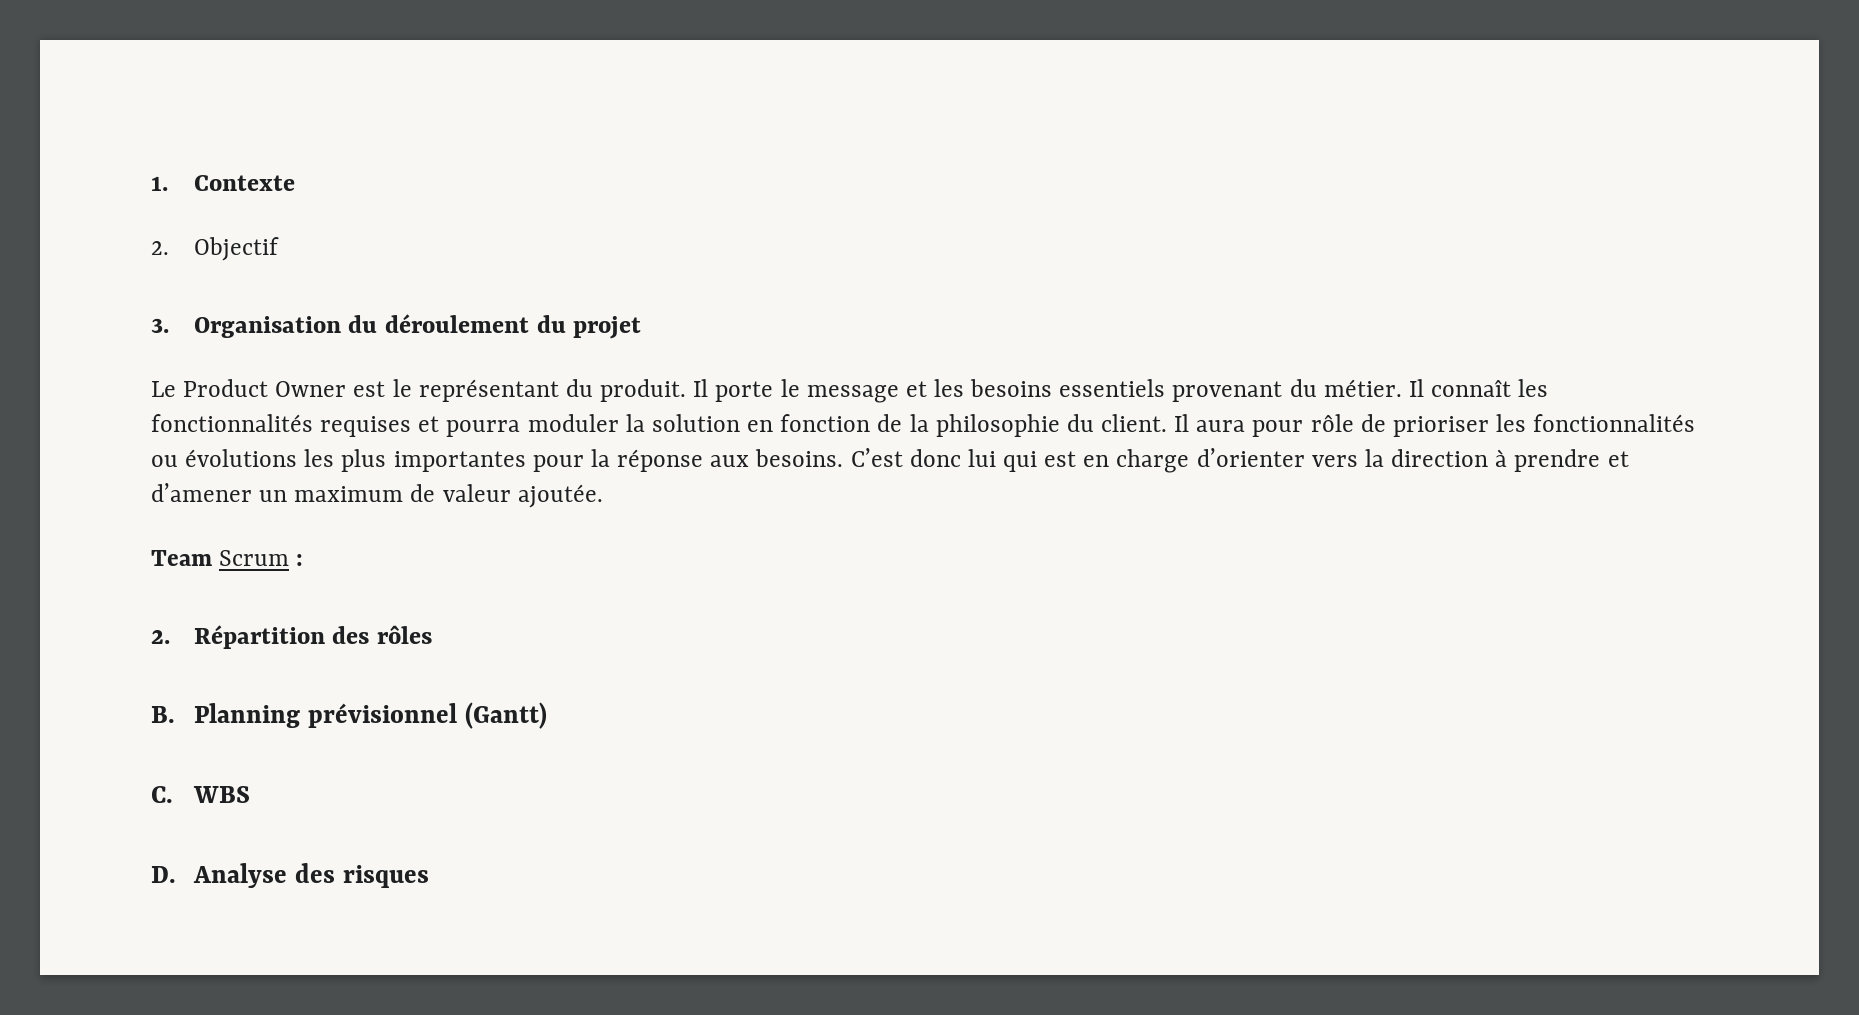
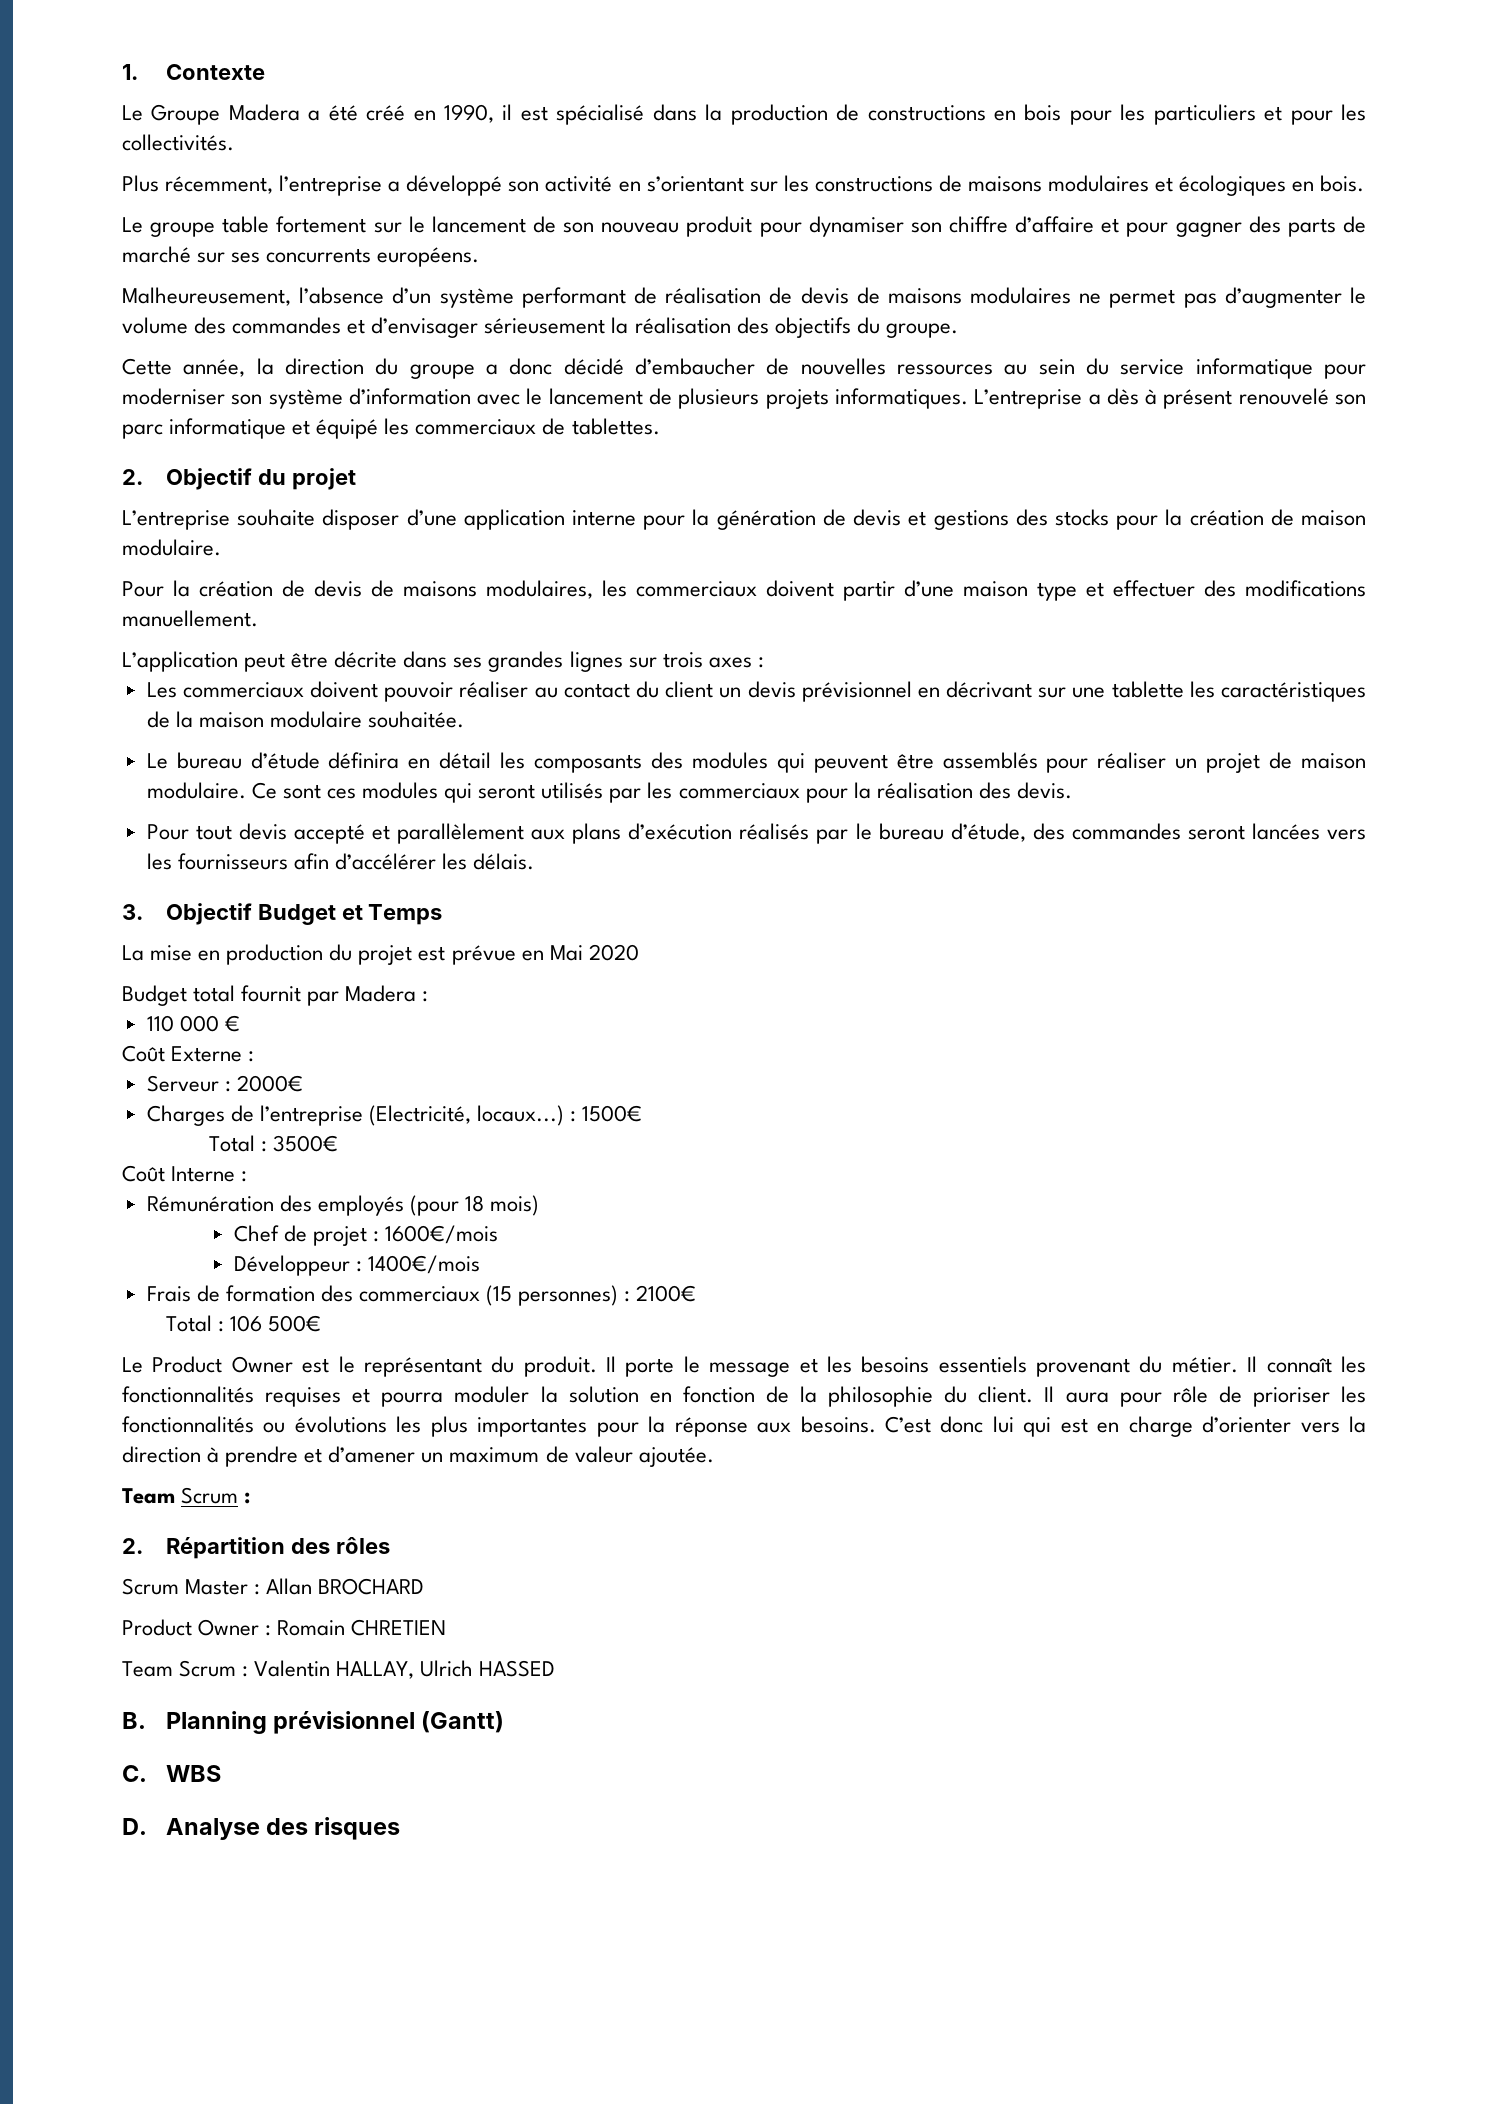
- 2. Objectif
- 3. Organisation du déroulement du projet
+ Le Groupe Madera a été créé en 1990, il est spécialisé dans la production de constructions en bois pour les particuliers et pour les collectivités.
+ Plus récemment, l’entreprise a développé son activité en s’orientant sur les constructions de maisons modulaires et écologiques en bois.
+ Le groupe table fortement sur le lancement de son nouveau produit pour dynamiser son chiffre d’affaire et pour gagner des parts de marché sur ses concurrents européens.
+ Malheureusement, l’absence d’un système performant de réalisation de devis de maisons modulaires ne permet pas d’augmenter le volume des commandes et d’envisager sérieusement la réalisation des objectifs du groupe.
+ Cette année, la direction du groupe a donc décidé d’embaucher de nouvelles ressources au sein du service informatique pour moderniser son système d’information avec le lancement de plusieurs projets informatiques. L’entreprise a dès à présent renouvelé son parc informatique et équipé les commerciaux de tablettes.
+ 2. Objectif du projet
+ L’entreprise souhaite disposer d’une application interne pour la génération de devis et gestions des stocks pour la création de maison modulaire.
+ Pour la création de devis de maisons modulaires, les commerciaux doivent partir d’une maison type et effectuer des modifications manuellement.
+ L’application peut être décrite dans ses grandes lignes sur trois axes :
+ Les commerciaux doivent pouvoir réaliser au contact du client un devis prévisionnel en décrivant sur une tablette les caractéristiques de la maison modulaire souhaitée.
+ Le bureau d’étude définira en détail les composants des modules qui peuvent être assemblés pour réaliser un projet de maison modulaire. Ce sont ces modules qui seront utilisés par les commerciaux pour la réalisation des devis.
+ Pour tout devis accepté et parallèlement aux plans d’exécution réalisés par le bureau d’étude, des commandes seront lancées vers les fournisseurs afin d’accélérer les délais.
+ 3. Objectif Budget et Temps
+ La mise en production du projet est prévue en Mai 2020
+ Budget total fournit par Madera :
+ 110 000 €
+ Coût Externe :
+ Serveur : 2000€
+ Charges de l’entreprise (Electricité, locaux...) : 1500€
+ Total : 3500€
+ Coût Interne :
+ Rémunération des employés (pour 18 mois)
+ Chef de projet : 1600€/mois
+ Développeur : 1400€/mois
+ Frais de formation des commerciaux (15 personnes) : 2100€
+ Total : 106 500€
+ Scrum Master : Allan BROCHARD
+ Product Owner : Romain CHRETIEN
+ Team Scrum : Valentin HALLAY, Ulrich HASSED

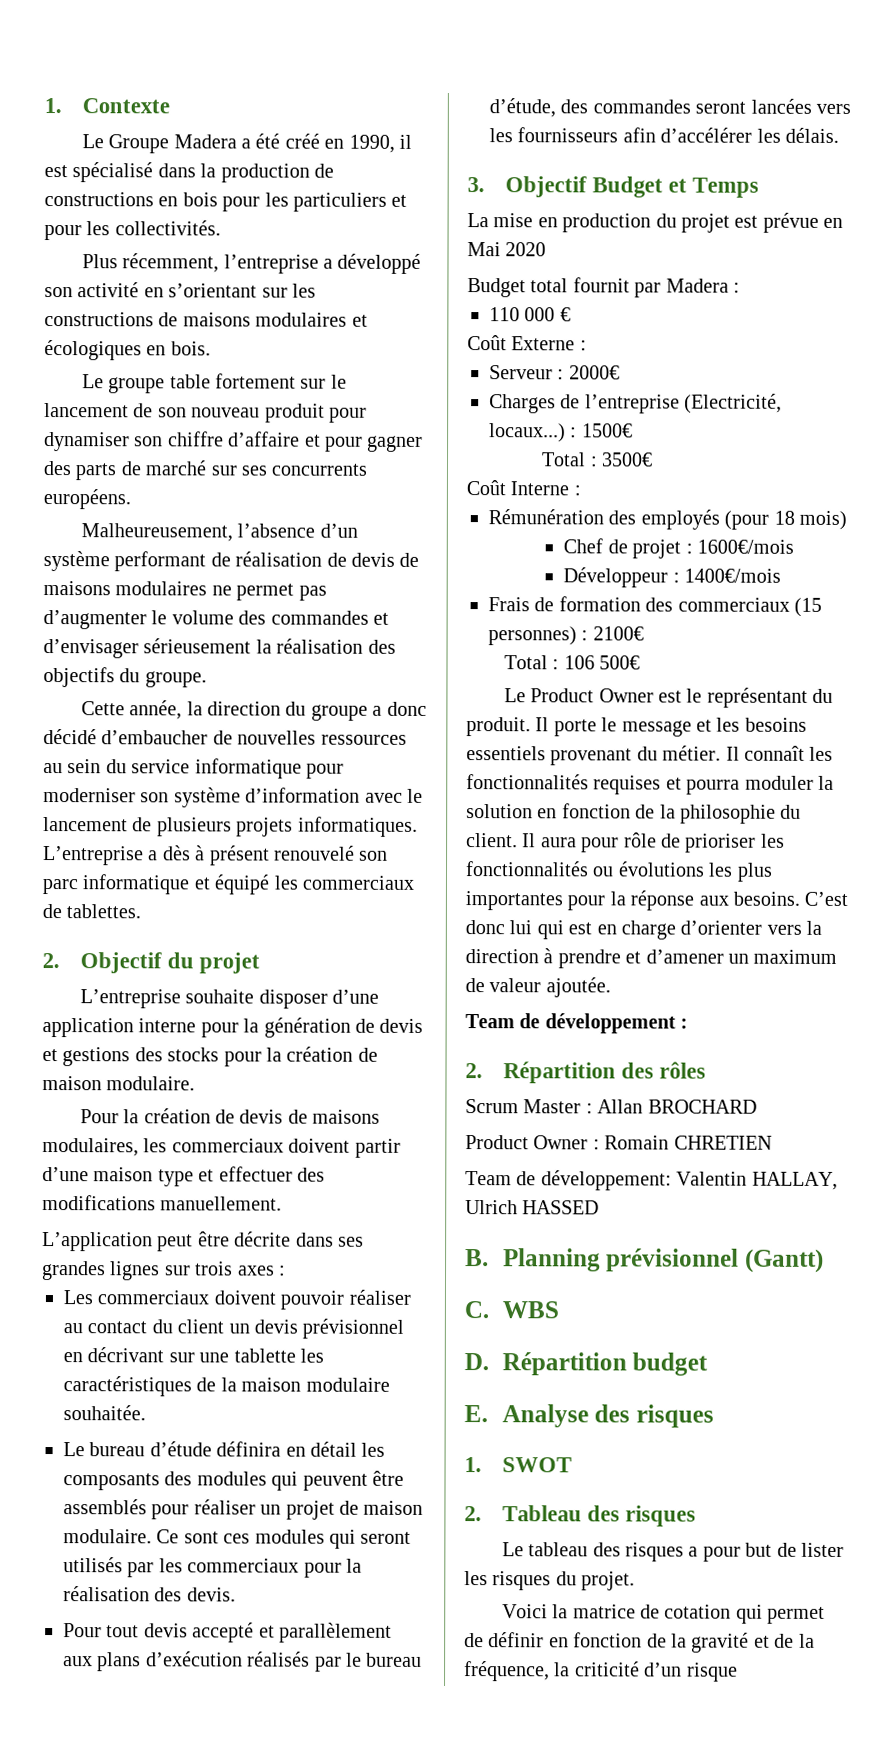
  C’est donc lui qui est en charge d’orienter vers la direction à prendre et d’amener un maximum de valeur ajoutée.
- Team Scrum :
+ Team de développement :
- Team Scrum : Valentin HALLAY, Ulrich HASSED
+ Team de développement: Valentin HALLAY, Ulrich HASSED
- D. Analyse des risques
+ D. Répartition budget
+ E. Analyse des risques
+ 1. SWOT
+ 2. Tableau des risques
+ Le tableau des risques a pour but de lister les risques du projet.
+ Voici la matrice de cotation qui permet de définir en fonction de la gravité et de la fréquence, la criticité d’un risque

